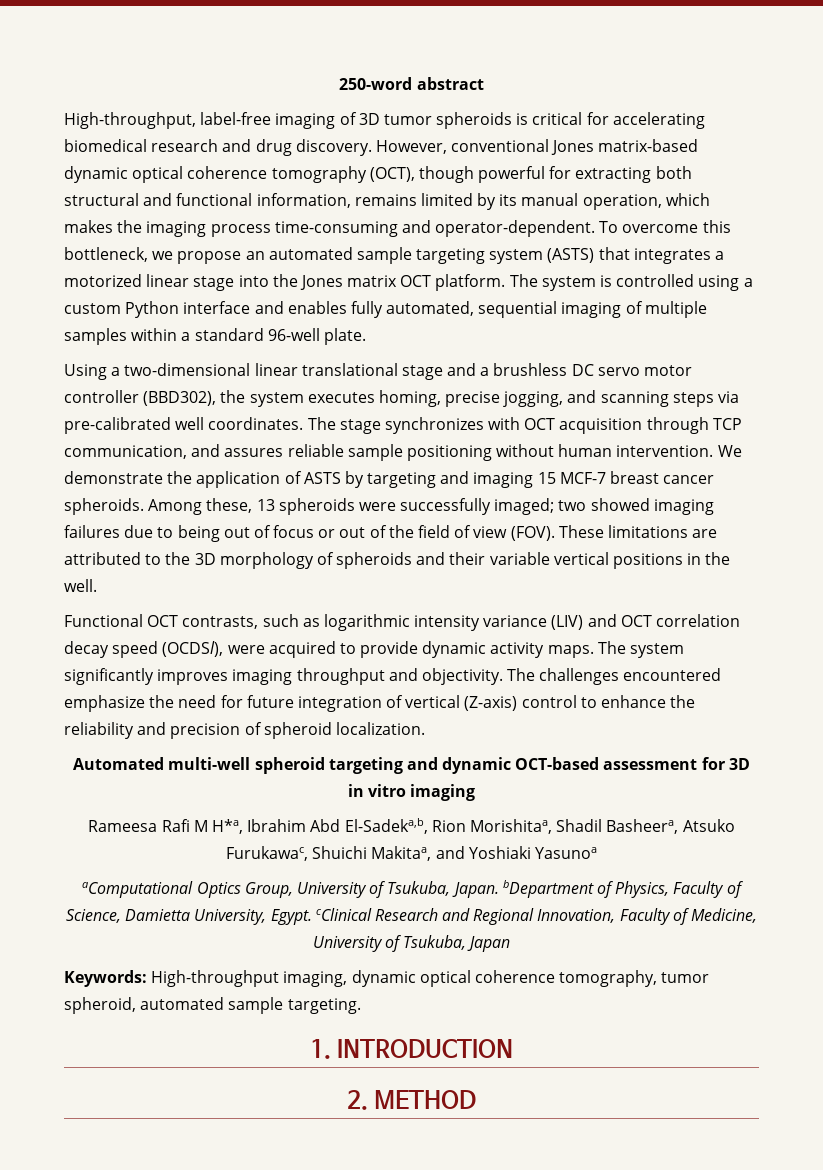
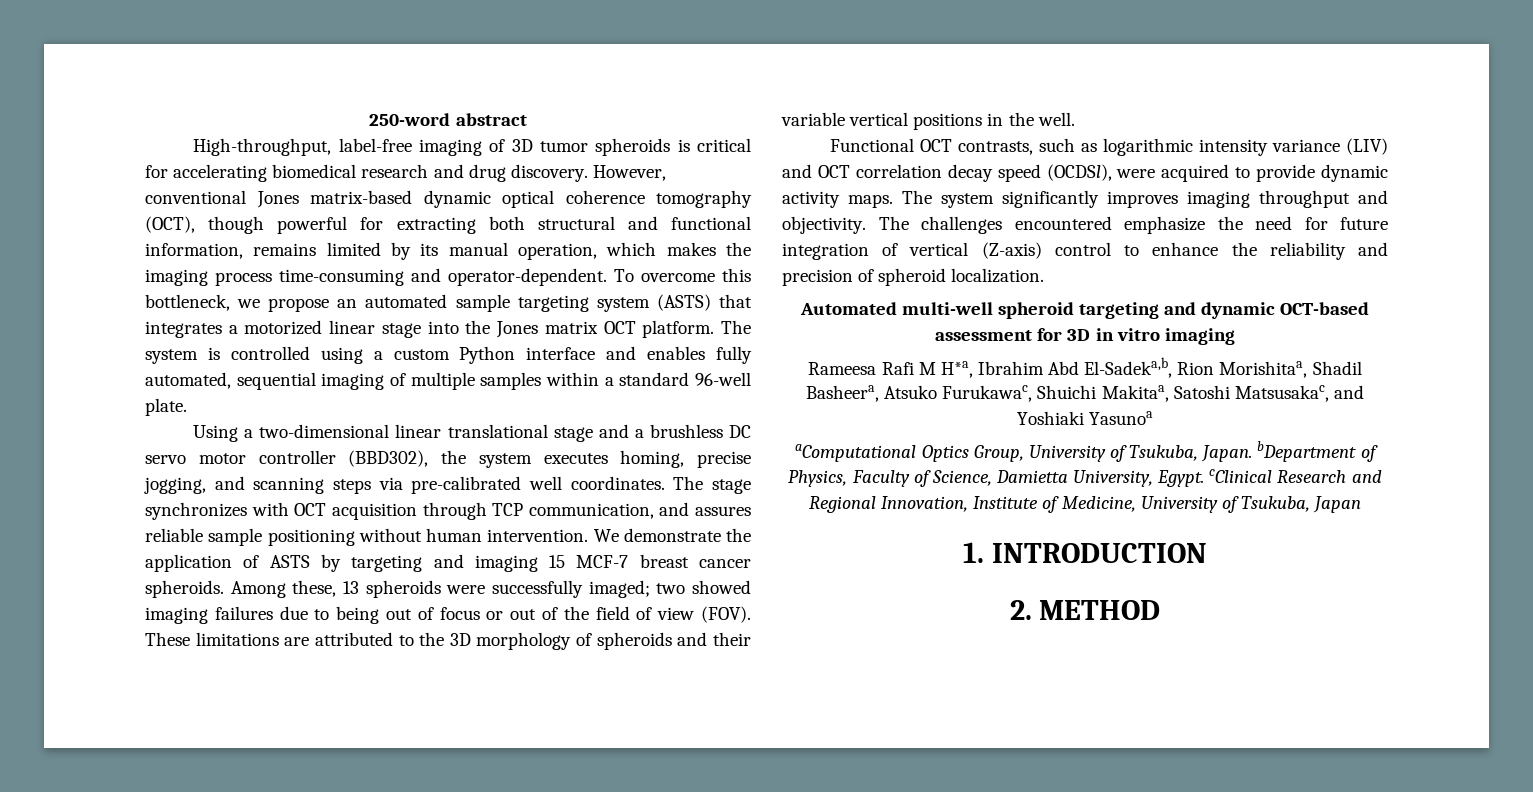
- Rameesa Rafi M H*a, Ibrahim Abd El-Sadeka,b, Rion Morishitaa, Shadil Basheera, Atsuko Furukawac, Shuichi Makitaa, and Yoshiaki Yasunoa
+ Rameesa Rafi M H*a, Ibrahim Abd El-Sadeka,b, Rion Morishitaa, Shadil Basheera, Atsuko Furukawac, Shuichi Makitaa, Satoshi Matsusakac, and Yoshiaki Yasunoa
- aComputational Optics Group, University of Tsukuba, Japan. bDepartment of Physics, Faculty of Science, Damietta University, Egypt. cClinical Research and Regional Innovation, Faculty of Medicine, University of Tsukuba, Japan
+ aComputational Optics Group, University of Tsukuba, Japan. bDepartment of Physics, Faculty of Science, Damietta University, Egypt. cClinical Research and Regional Innovation, Institute of Medicine, University of Tsukuba, Japan
- Keywords: High-throughput imaging, dynamic optical coherence tomography, tumor spheroid, automated sample targeting.

